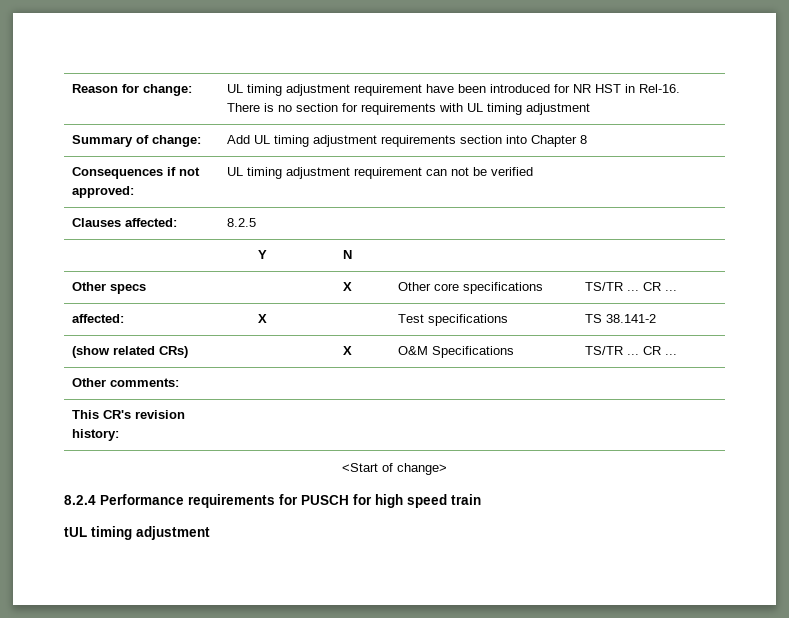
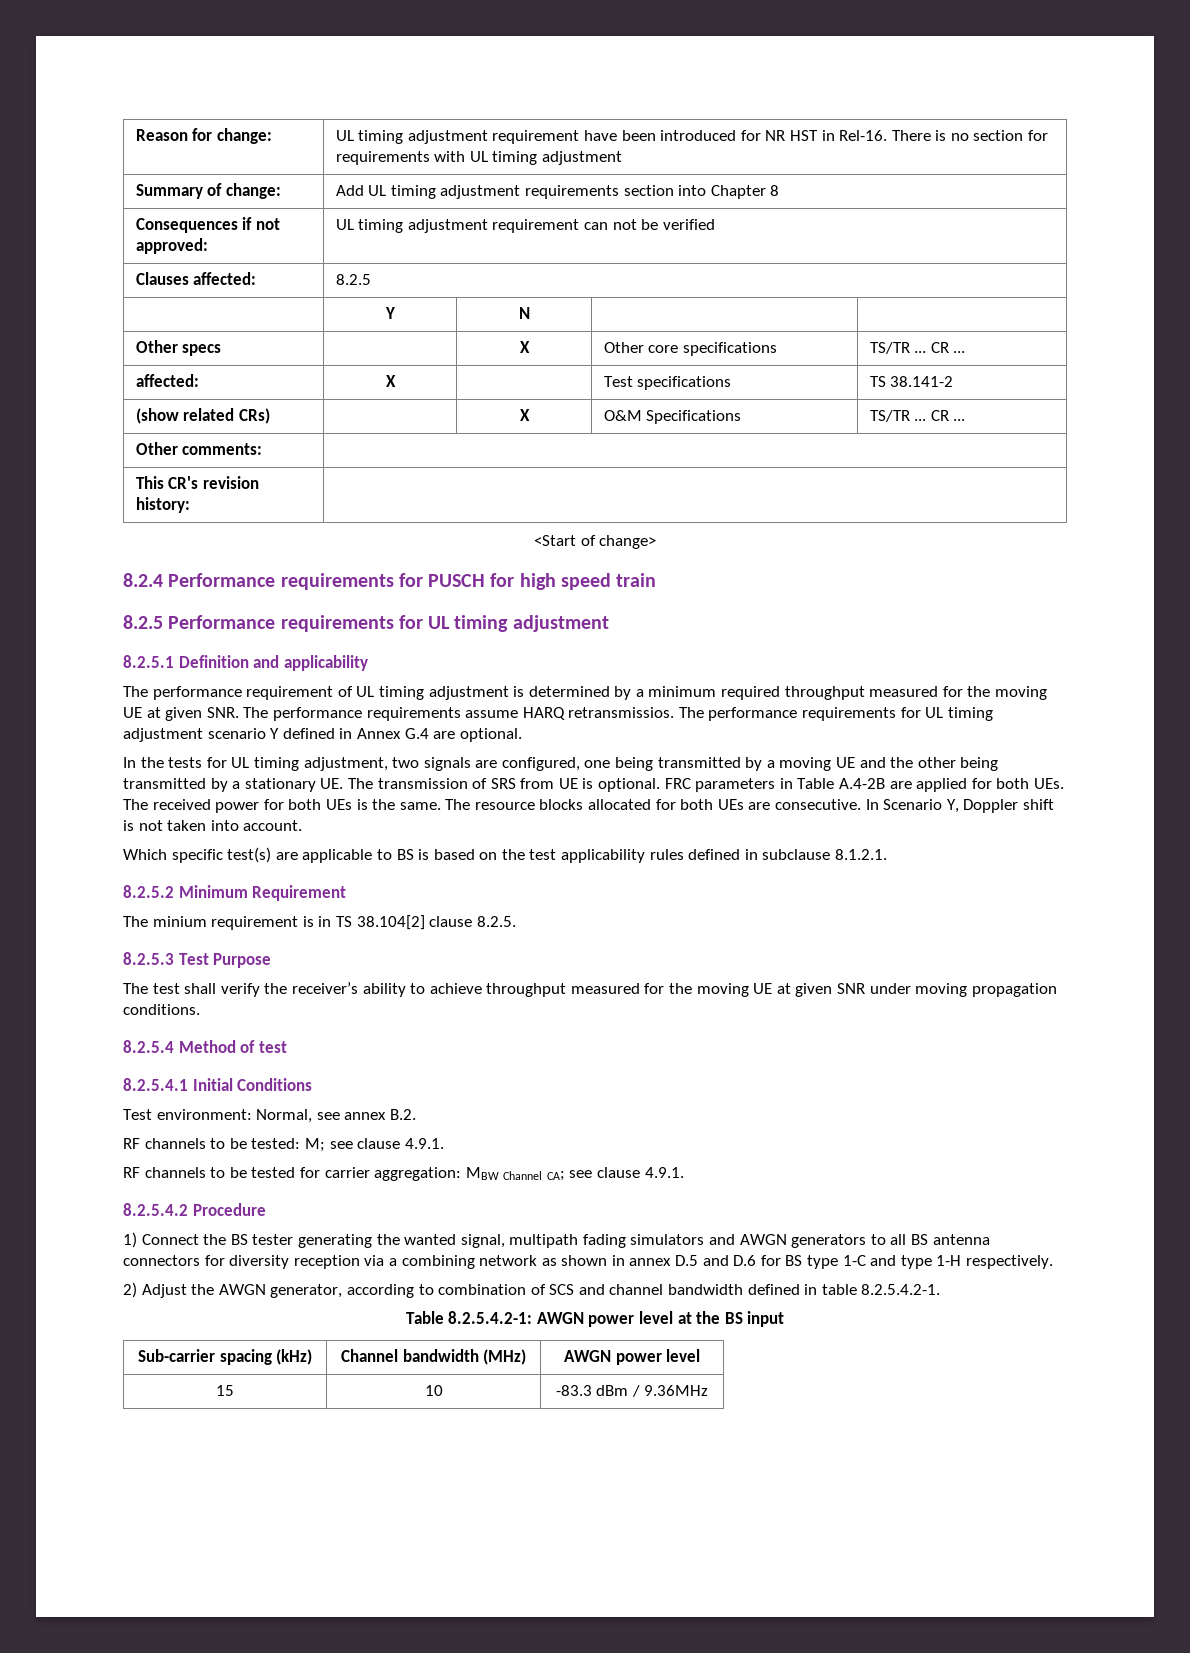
- tUL timing adjustment
+ 8.2.5 Performance requirements for UL timing adjustment
+ 8.2.5.1 Definition and applicability
+ The performance requirement of UL timing adjustment is determined by a minimum required throughput measured for the moving UE at given SNR. The performance requirements assume HARQ retransmissios. The performance requirements for UL timing adjustment scenario Y defined in Annex G.4 are optional.
+ In the tests for UL timing adjustment, two signals are configured, one being transmitted by a moving UE and the other being transmitted by a stationary UE. The transmission of SRS from UE is optional. FRC parameters in Table A.4-2B are applied for both UEs. The received power for both UEs is the same. The resource blocks allocated for both UEs are consecutive. In Scenario Y, Doppler shift is not taken into account.
+ Which specific test(s) are applicable to BS is based on the test applicability rules defined in subclause 8.1.2.1.
+ 8.2.5.2 Minimum Requirement
+ The minium requirement is in TS 38.104[2] clause 8.2.5.
+ 8.2.5.3 Test Purpose
+ The test shall verify the receiver’s ability to achieve throughput measured for the moving UE at given SNR under moving propagation conditions.
+ 8.2.5.4 Method of test
+ 8.2.5.4.1 Initial Conditions
+ Test environment: Normal, see annex B.2.
+ RF channels to be tested: M; see clause 4.9.1.
+ RF channels to be tested for carrier aggregation: MBW Channel CA; see clause 4.9.1.
+ 8.2.5.4.2 Procedure
+ 1) Connect the BS tester generating the wanted signal, multipath fading simulators and AWGN generators to all BS antenna connectors for diversity reception via a combining network as shown in annex D.5 and D.6 for BS type 1-C and type 1-H respectively.
+ 2) Adjust the AWGN generator, according to combination of SCS and channel bandwidth defined in table 8.2.5.4.2-1.
+ Table 8.2.5.4.2-1: AWGN power level at the BS input
+ Sub-carrier spacing (kHz) | Channel bandwidth (MHz) | AWGN power level
+ 15 | 10 | -83.3 dBm / 9.36MHz

